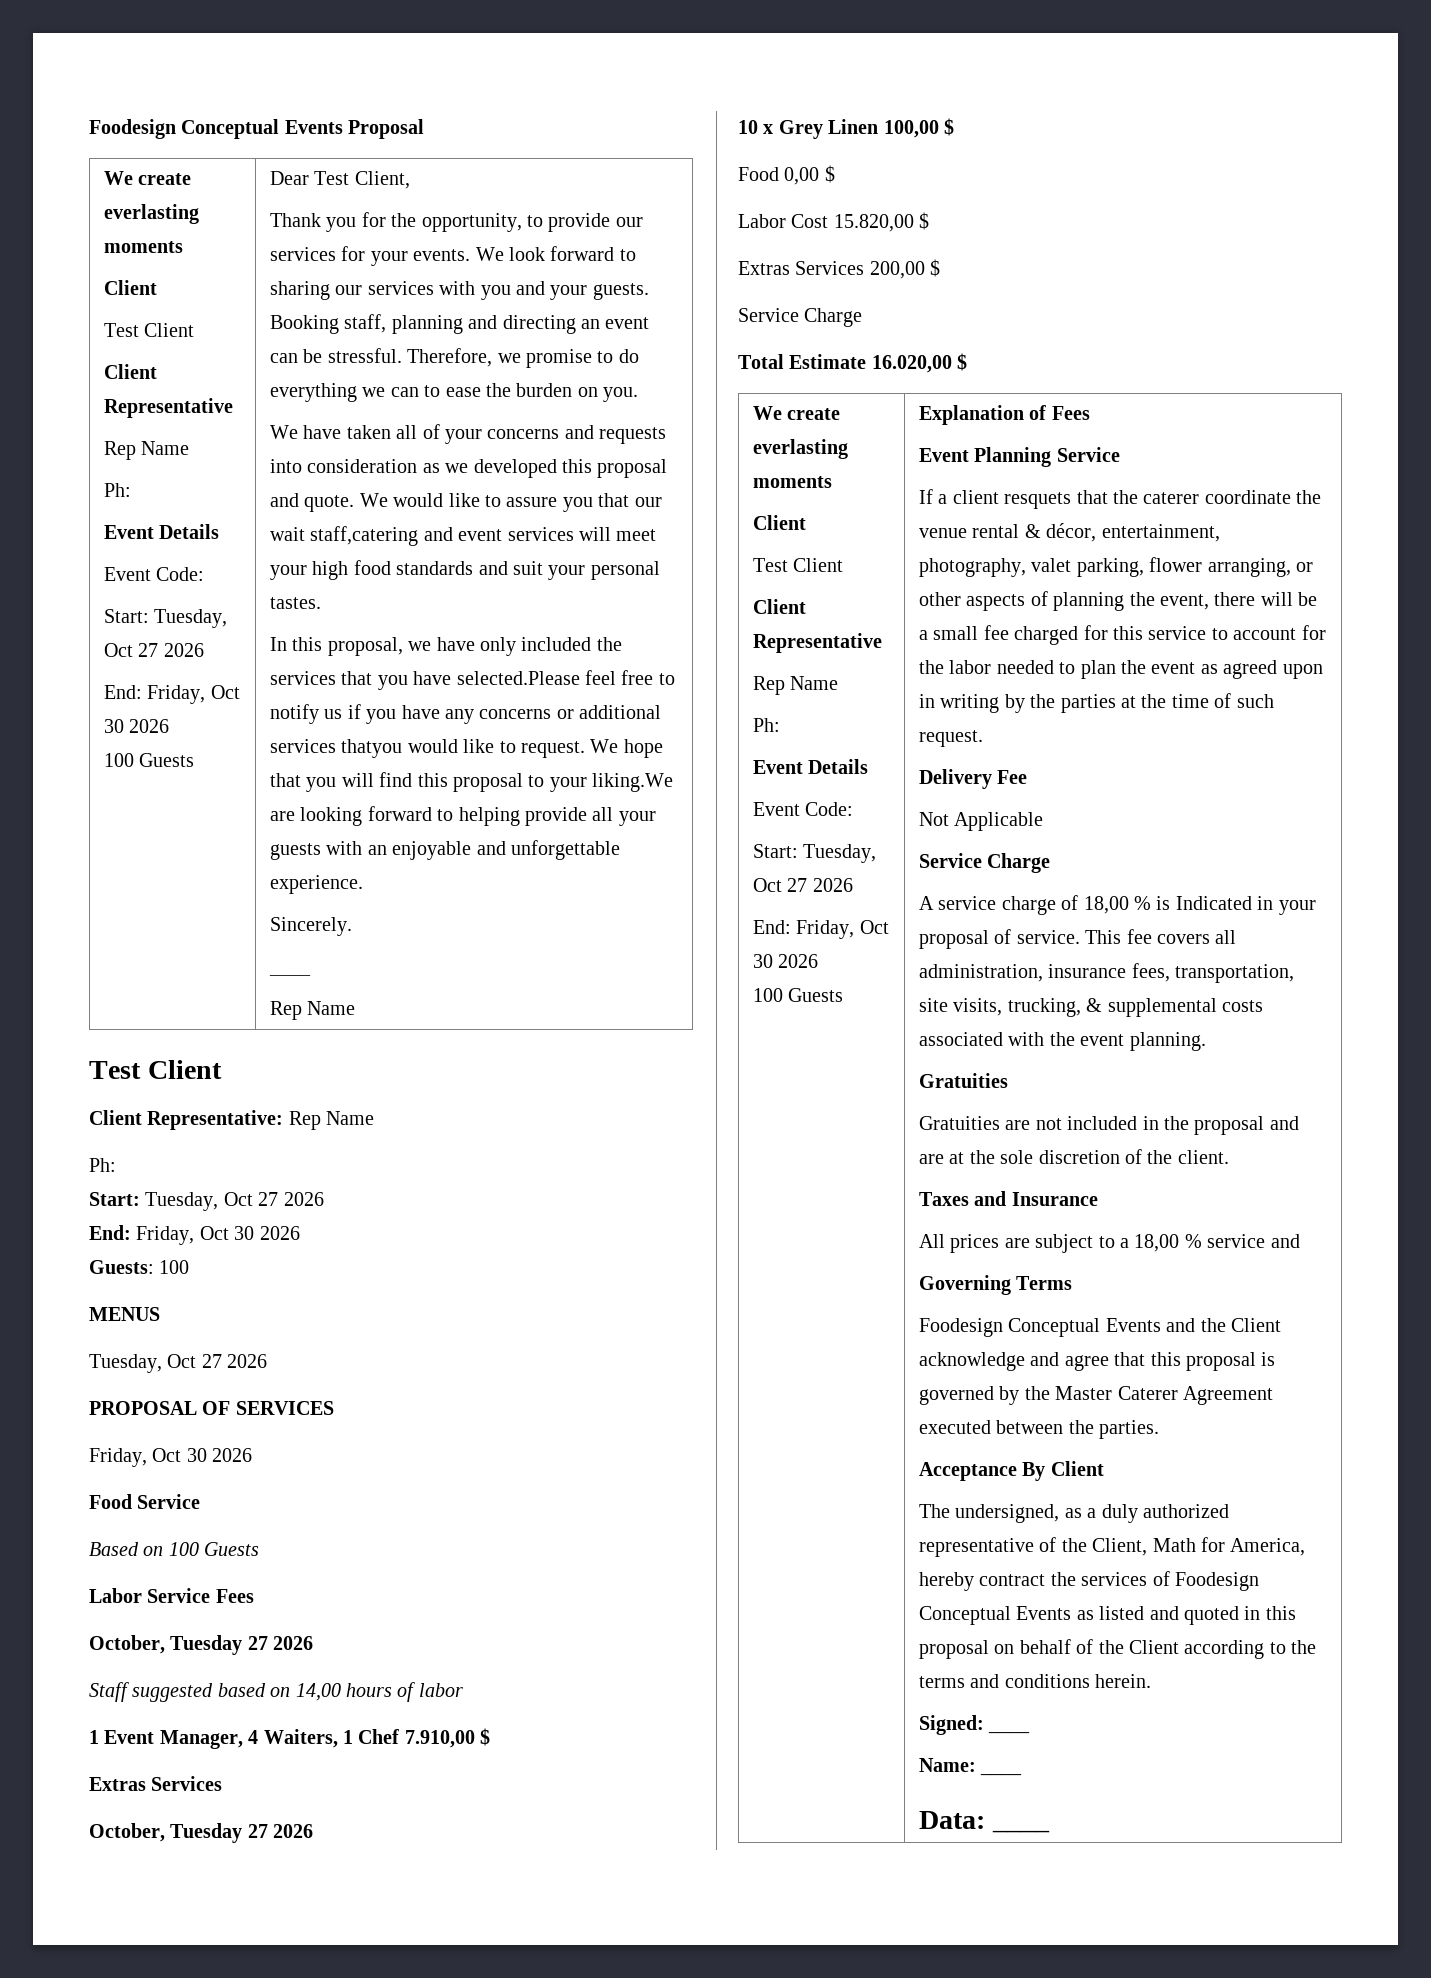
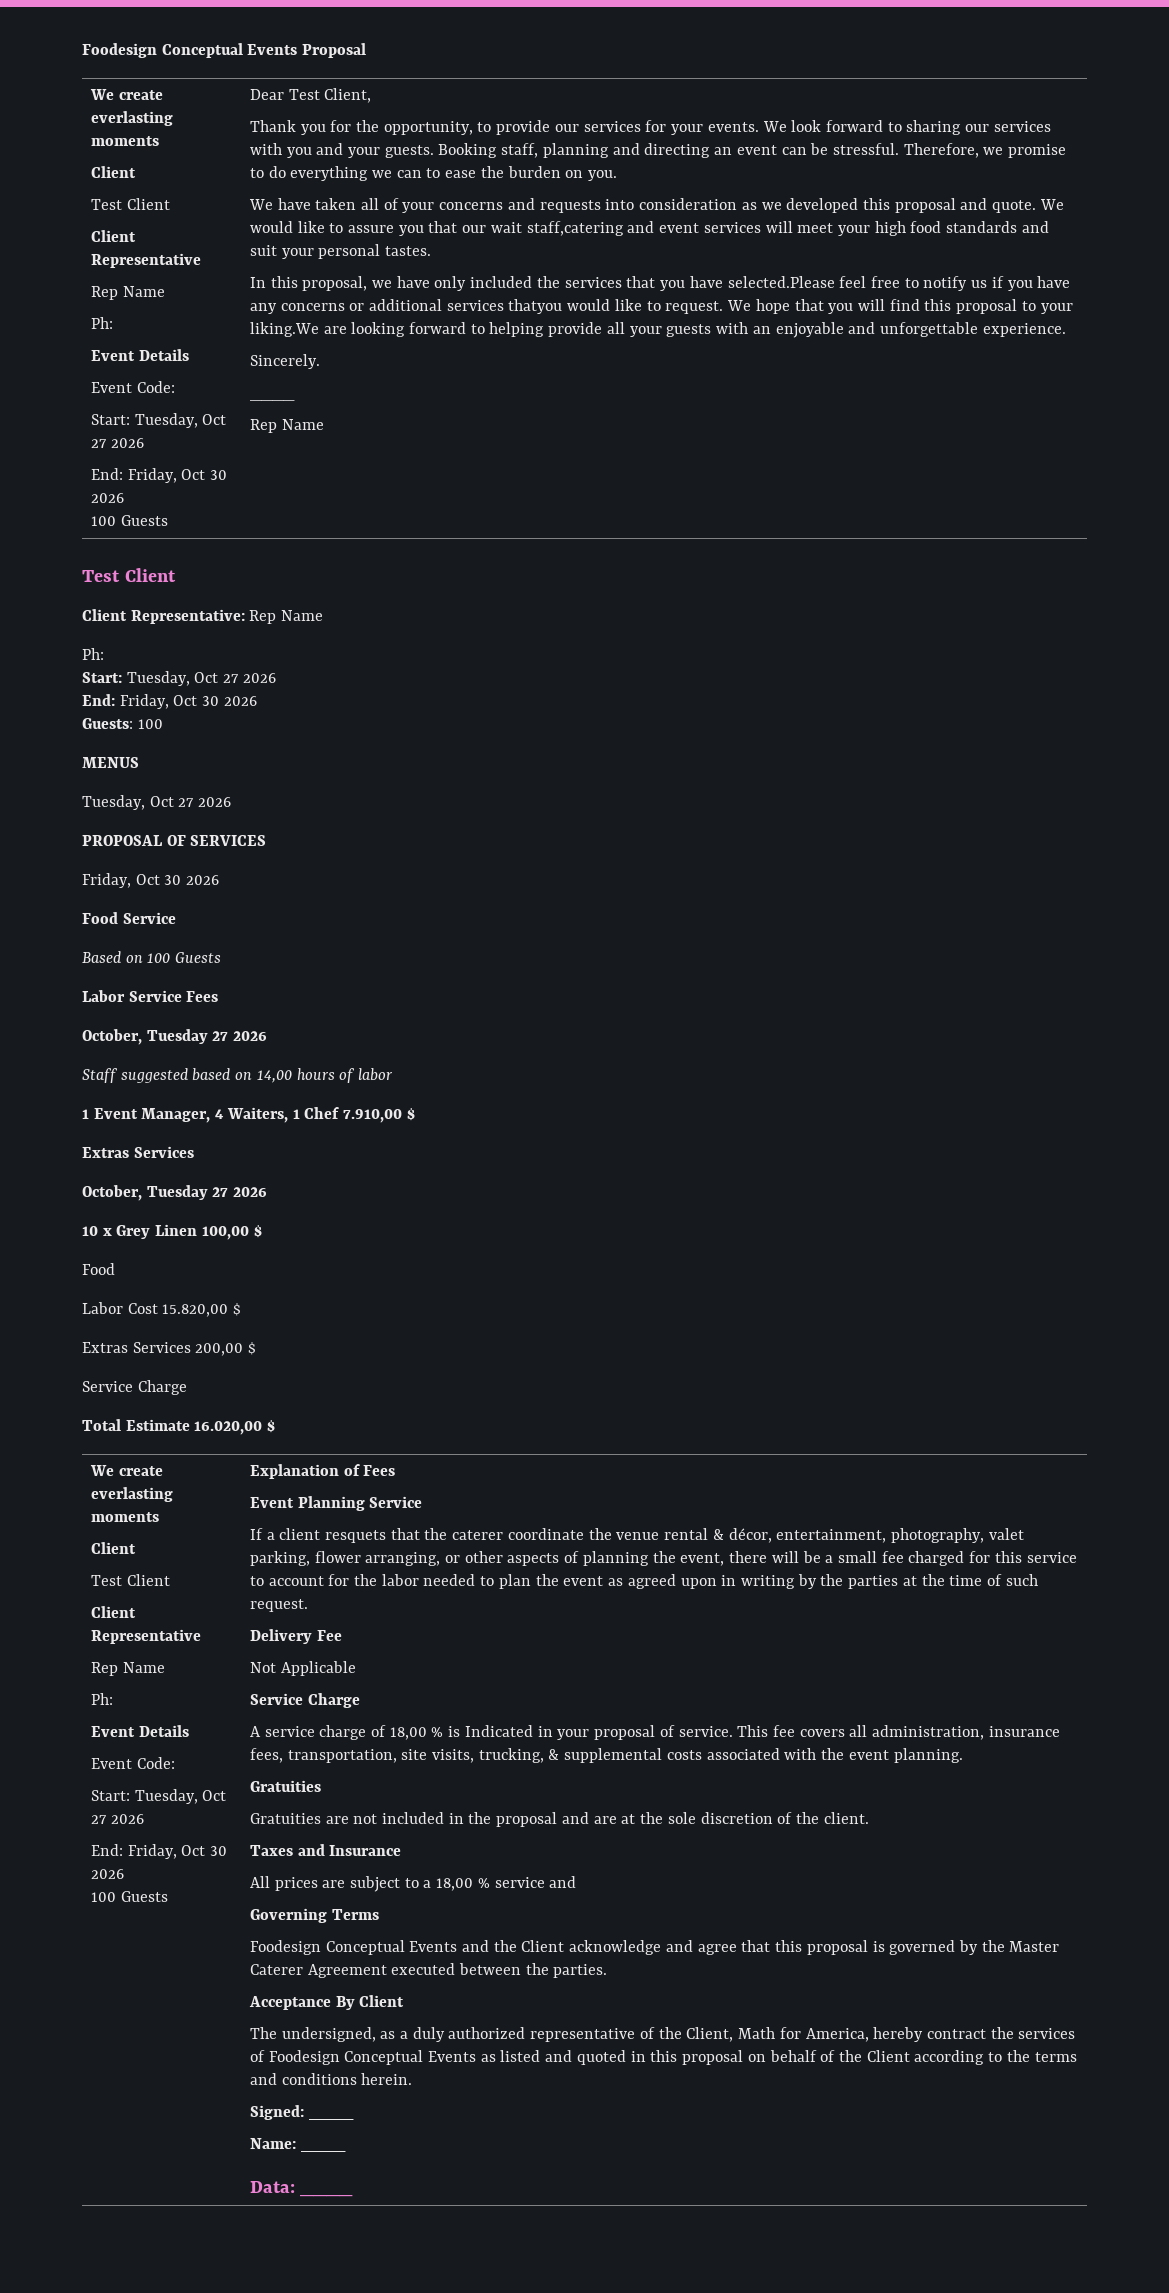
  10 x Grey Linen 100,00 $
- Food 0,00 $
+ Food

